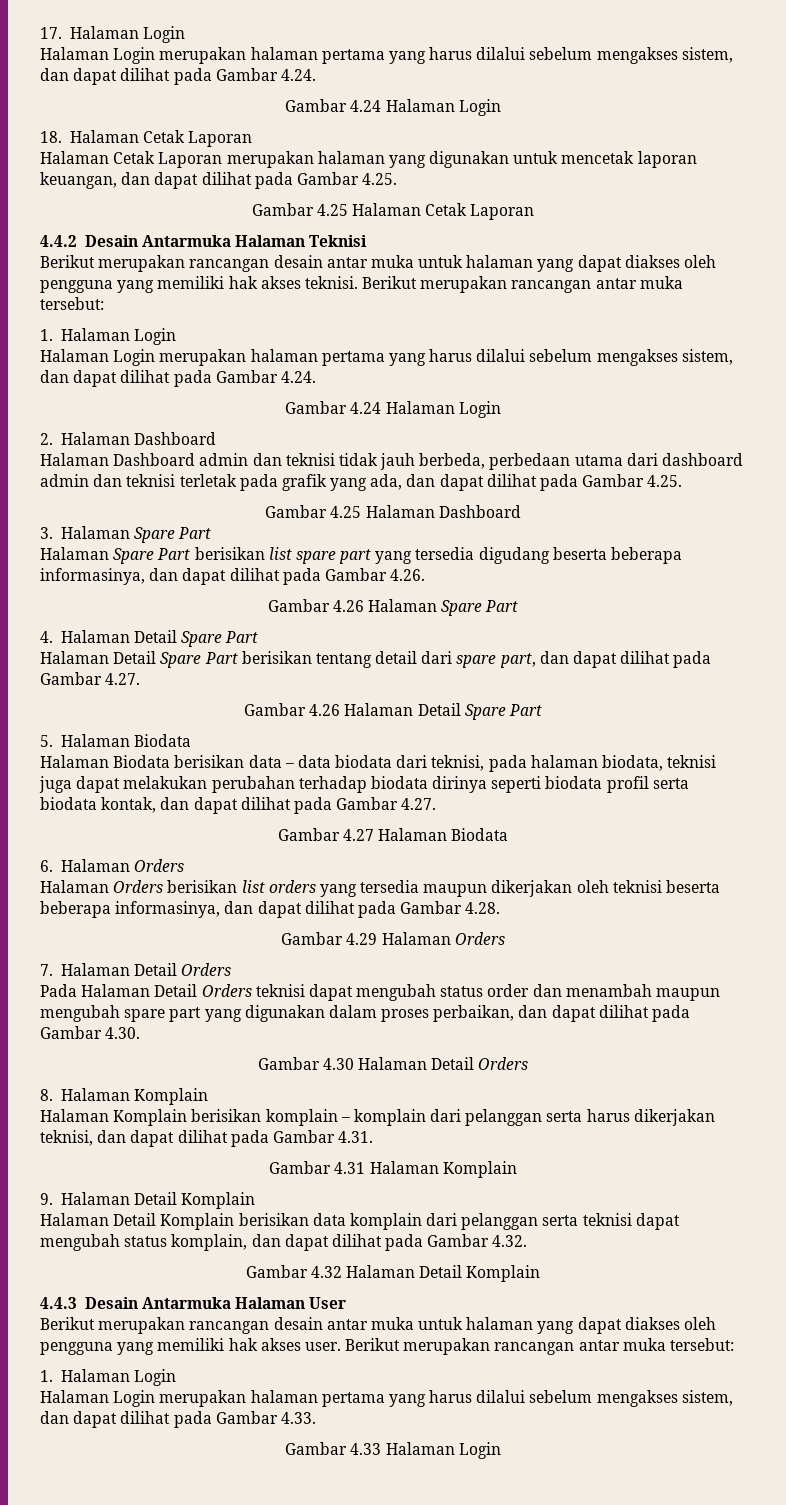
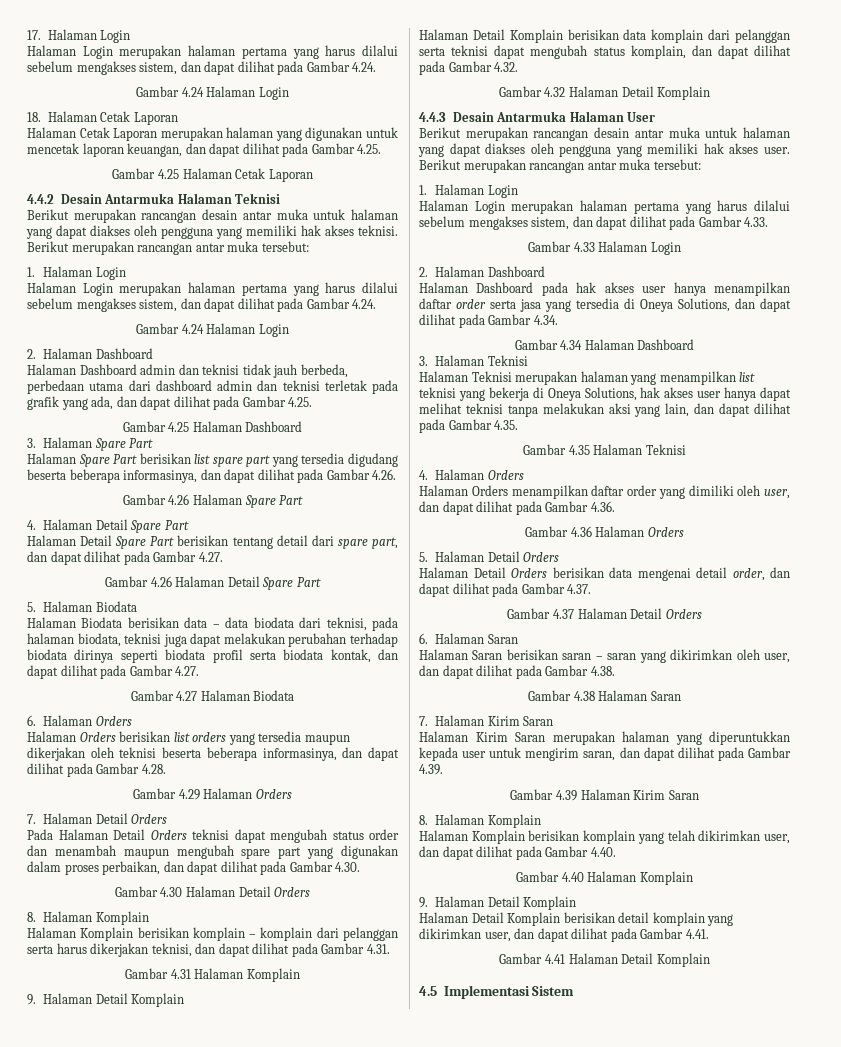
  Gambar 4.33 Halaman Login
+ 2. Halaman Dashboard
+ Halaman Dashboard pada hak akses user hanya menampilkan daftar order serta jasa yang tersedia di Oneya Solutions, dan dapat dilihat pada Gambar 4.34.
+ Gambar 4.34 Halaman Dashboard
+ 3. Halaman Teknisi
+ Halaman Teknisi merupakan halaman yang menampilkan list teknisi yang bekerja di Oneya Solutions, hak akses user hanya dapat melihat teknisi tanpa melakukan aksi yang lain, dan dapat dilihat pada Gambar 4.35.
+ Gambar 4.35 Halaman Teknisi
+ 4. Halaman Orders
+ Halaman Orders menampilkan daftar order yang dimiliki oleh user, dan dapat dilihat pada Gambar 4.36.
+ Gambar 4.36 Halaman Orders
+ 5. Halaman Detail Orders
+ Halaman Detail Orders berisikan data mengenai detail order, dan dapat dilihat pada Gambar 4.37.
+ Gambar 4.37 Halaman Detail Orders
+ 6. Halaman Saran
+ Halaman Saran berisikan saran – saran yang dikirimkan oleh user, dan dapat dilihat pada Gambar 4.38.
+ Gambar 4.38 Halaman Saran
+ 7. Halaman Kirim Saran
+ Halaman Kirim Saran merupakan halaman yang diperuntukkan kepada user untuk mengirim saran, dan dapat dilihat pada Gambar 4.39.
+ Gambar 4.39 Halaman Kirim Saran
+ 8. Halaman Komplain
+ Halaman Komplain berisikan komplain yang telah dikirimkan user, dan dapat dilihat pada Gambar 4.40.
+ Gambar 4.40 Halaman Komplain
+ 9. Halaman Detail Komplain
+ Halaman Detail Komplain berisikan detail komplain yang dikirimkan user, dan dapat dilihat pada Gambar 4.41.
+ Gambar 4.41 Halaman Detail Komplain
+ 4.5 Implementasi Sistem

